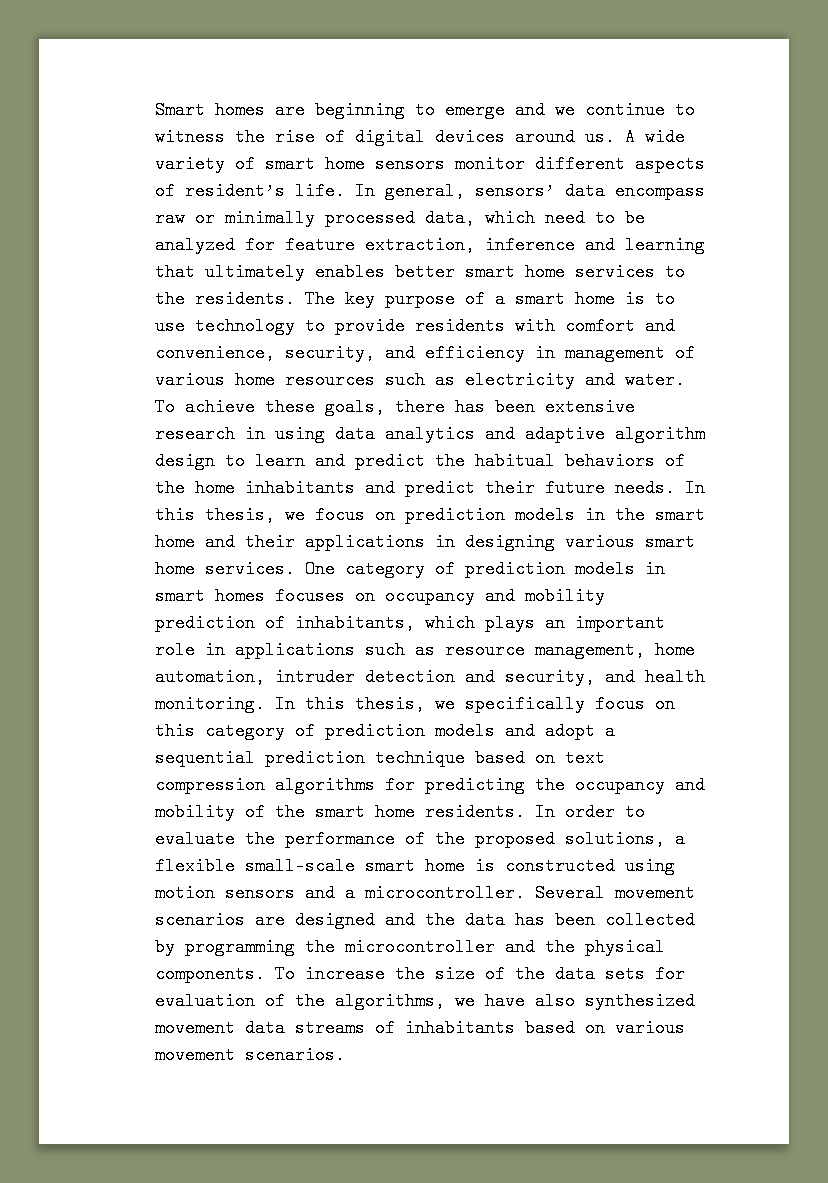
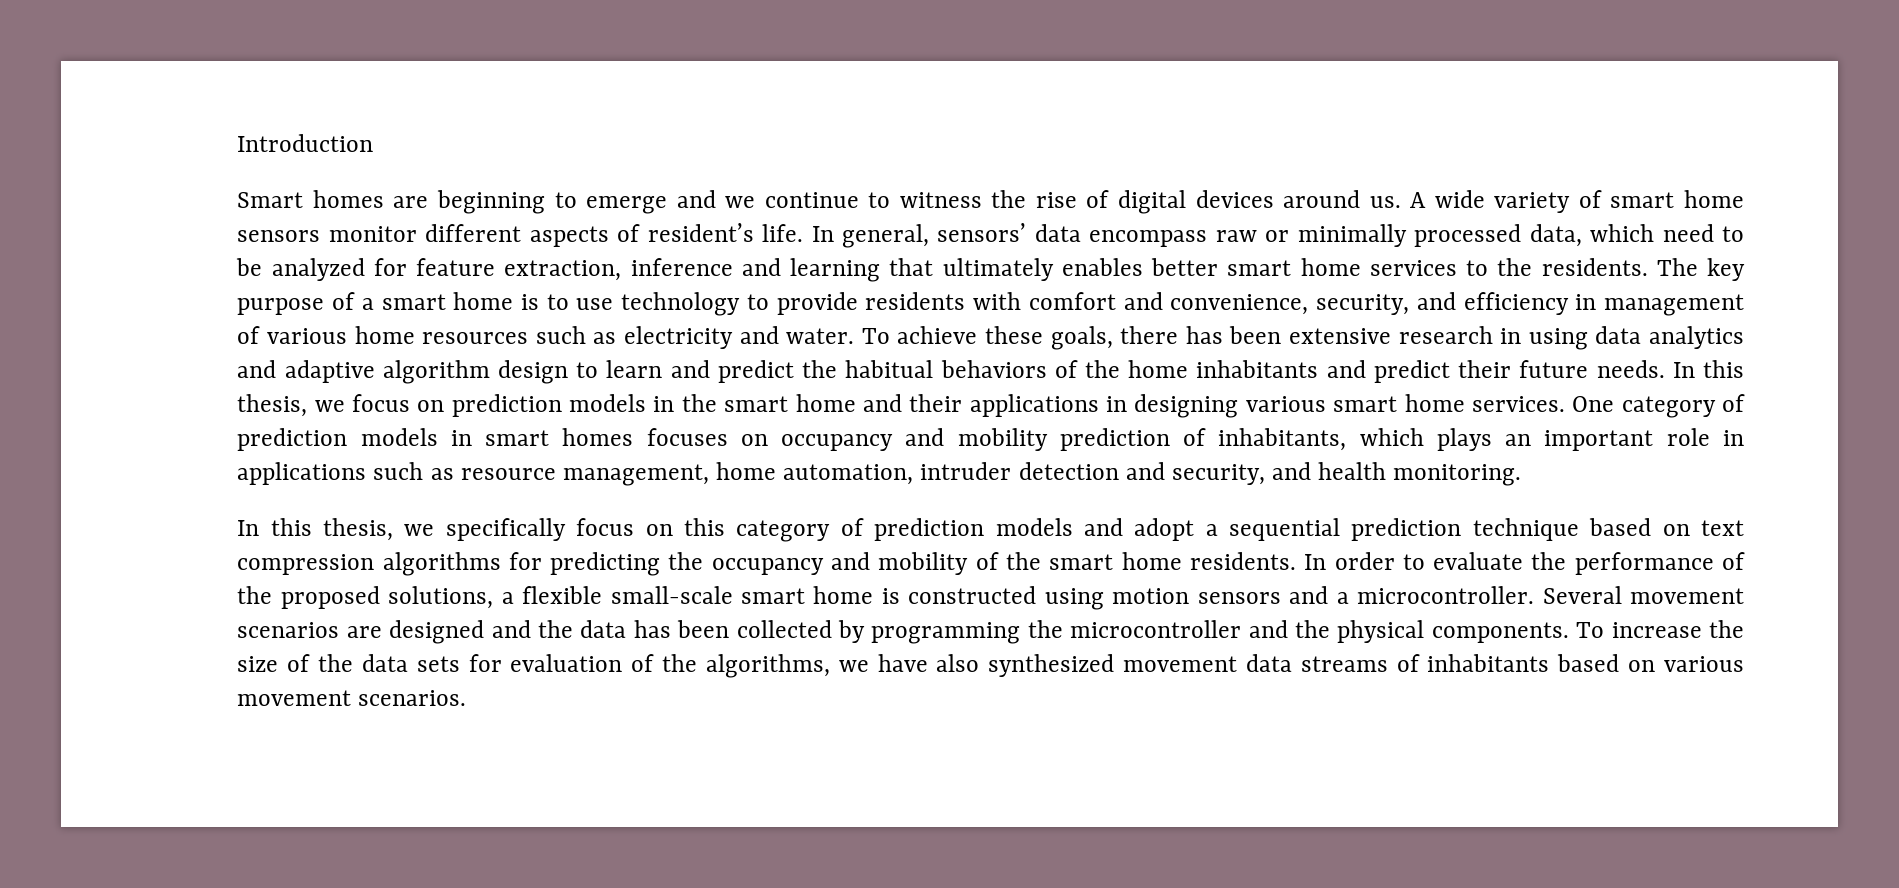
+ Introduction
- One category of prediction models in smart homes focuses on occupancy and mobility prediction of inhabitants, which plays an important role in applications such as resource management, home automation, intruder detection and security, and health monitoring. In this thesis, we specifically focus on this category of prediction models and adopt a sequential prediction technique based on text compression algorithms for predicting the occupancy and mobility of the smart home residents.
+ One category of prediction models in smart homes focuses on occupancy and mobility prediction of inhabitants, which plays an important role in applications such as resource management, home automation, intruder detection and security, and health monitoring.
+ In this thesis, we specifically focus on this category of prediction models and adopt a sequential prediction technique based on text compression algorithms for predicting the occupancy and mobility of the smart home residents.

